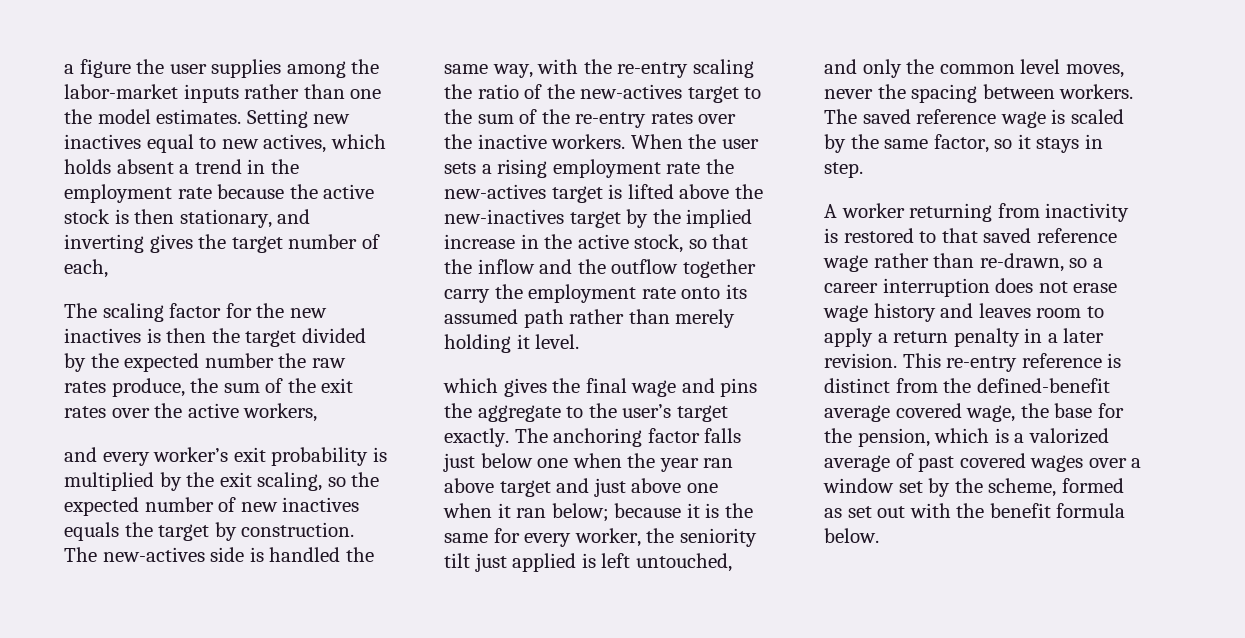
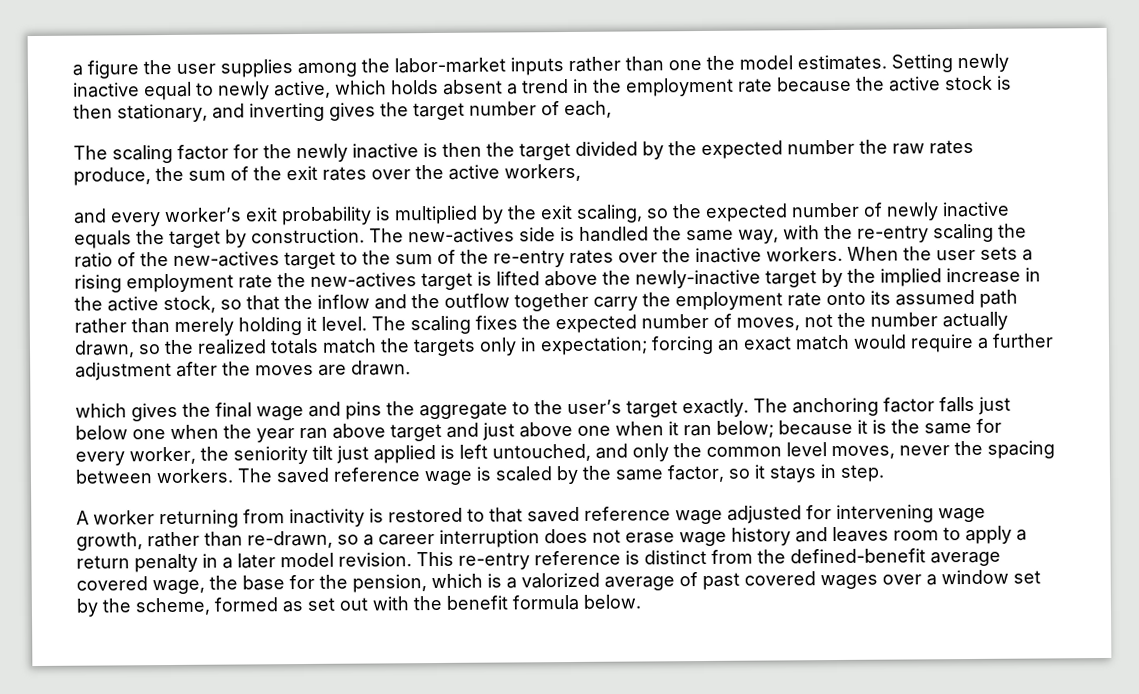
- Setting new inactives equal to new actives, which holds absent a trend in the employment rate because the active stock is then stationary, and inverting gives the target number of each,
+ Setting newly inactive equal to newly active, which holds absent a trend in the employment rate because the active stock is then stationary, and inverting gives the target number of each,
- The scaling factor for the new inactives is then the target divided by the expected number the raw rates produce, the sum of the exit rates over the active workers,
+ The scaling factor for the newly inactive is then the target divided by the expected number the raw rates produce, the sum of the exit rates over the active workers,
- and every worker’s exit probability is multiplied by the exit scaling, so the expected number of new inactives equals the target by construction.
+ and every worker’s exit probability is multiplied by the exit scaling, so the expected number of newly inactive equals the target by construction.
- When the user sets a rising employment rate the new-actives target is lifted above the new-inactives target by the implied increase in the active stock, so that the inflow and the outflow together carry the employment rate onto its assumed path rather than merely holding it level.
+ When the user sets a rising employment rate the new-actives target is lifted above the newly-inactive target by the implied increase in the active stock, so that the inflow and the outflow together carry the employment rate onto its assumed path rather than merely holding it level. The scaling fixes the expected number of moves, not the number actually drawn, so the realized totals match the targets only in expectation; forcing an exact match would require a further adjustment after the moves are drawn.
- A worker returning from inactivity is restored to that saved reference wage rather than re-drawn, so a career interruption does not erase wage history and leaves room to apply a return penalty in a later revision.
+ A worker returning from inactivity is restored to that saved reference wage adjusted for intervening wage growth, rather than re-drawn, so a career interruption does not erase wage history and leaves room to apply a return penalty in a later model revision.

